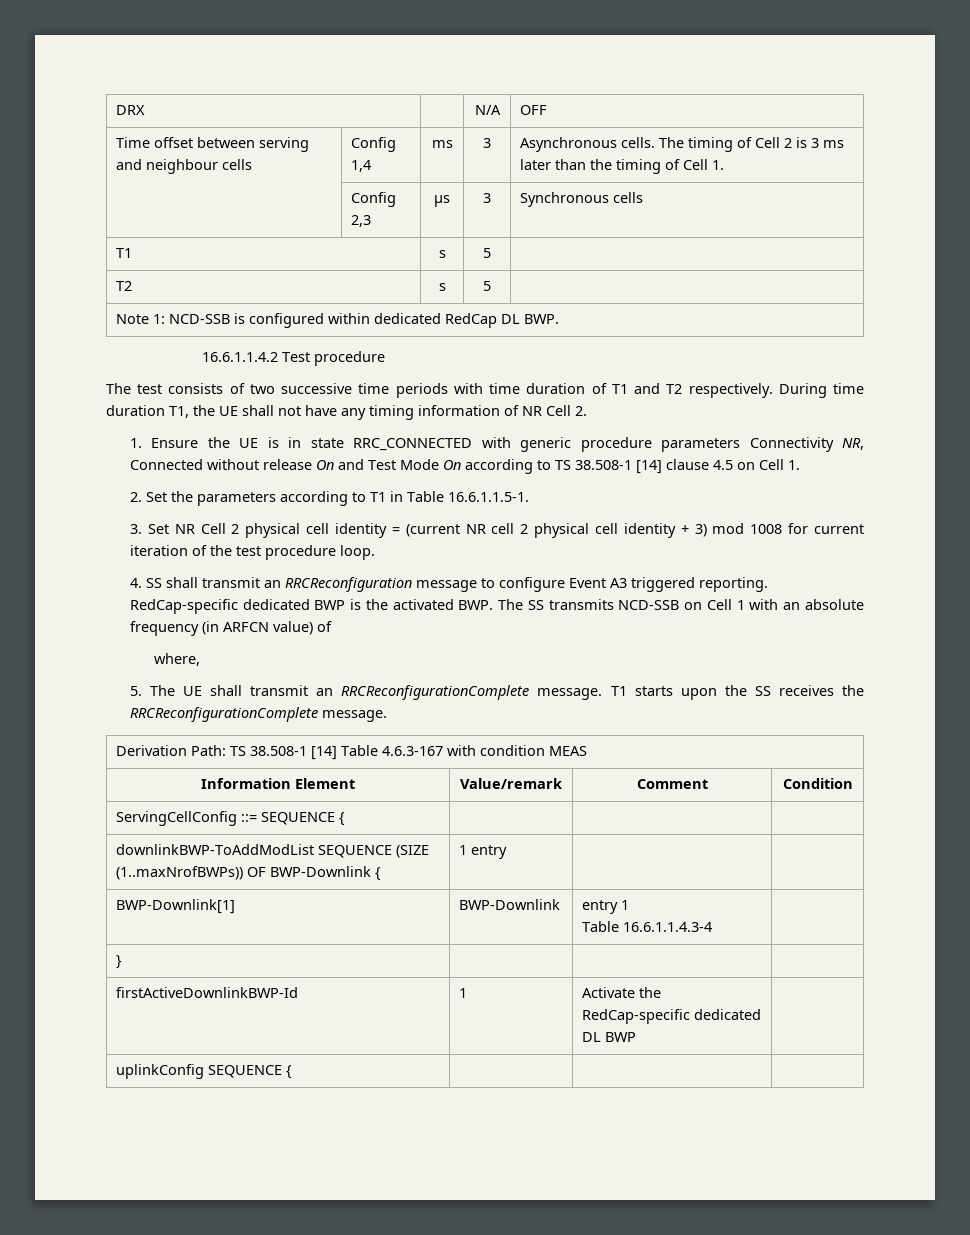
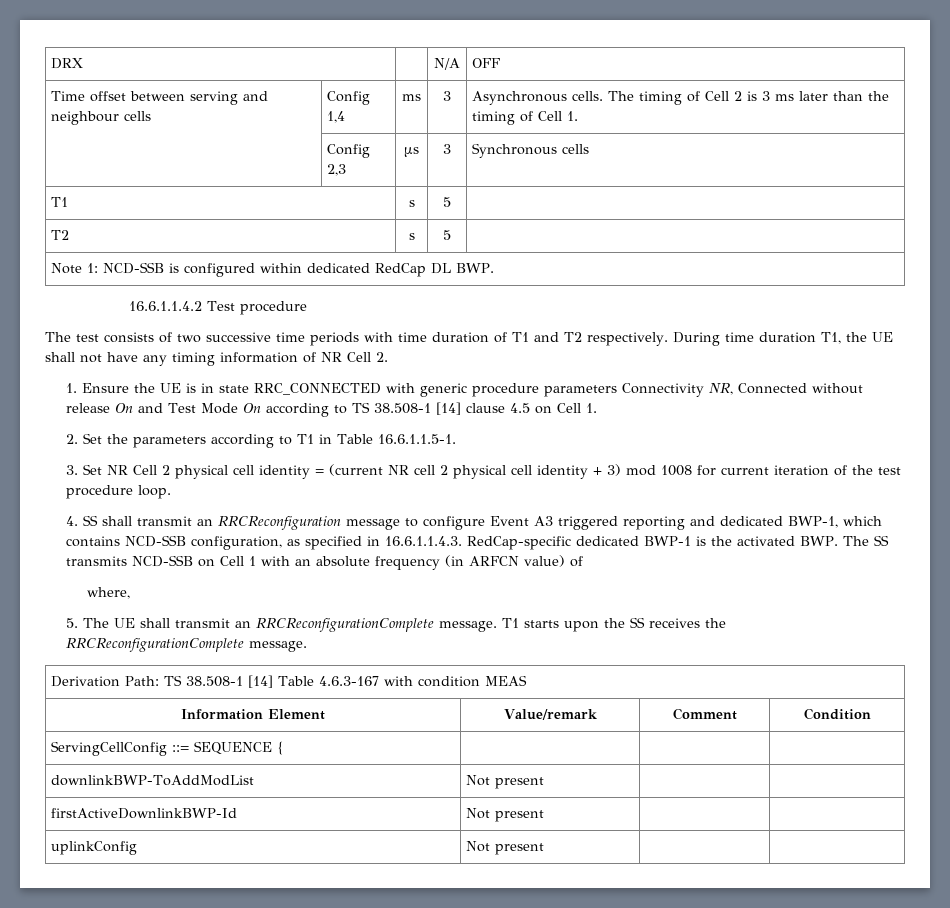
- 4. SS shall transmit an RRCReconfiguration message to configure Event A3 triggered reporting. RedCap-specific dedicated BWP is the activated BWP. The SS transmits NCD-SSB on Cell 1 with an absolute frequency (in ARFCN value) of
+ 4. SS shall transmit an RRCReconfiguration message to configure Event A3 triggered reporting and dedicated BWP-1, which contains NCD-SSB configuration, as specified in 16.6.1.1.4.3. RedCap-specific dedicated BWP-1 is the activated BWP. The SS transmits NCD-SSB on Cell 1 with an absolute frequency (in ARFCN value) of
- downlinkBWP-ToAddModList SEQUENCE (SIZE (1..maxNrofBWPs)) OF BWP-Downlink { | 1 entry | |
- BWP-Downlink[1] | BWP-Downlink | entry 1
- Table 16.6.1.1.4.3-4 |
- } | | |
- firstActiveDownlinkBWP-Id | 1 | Activate the RedCap-specific dedicated DL BWP |
+ downlinkBWP-ToAddModList | Not present | |
+ firstActiveDownlinkBWP-Id | Not present | |
- uplinkConfig SEQUENCE { | | |
+ uplinkConfig | Not present | |

